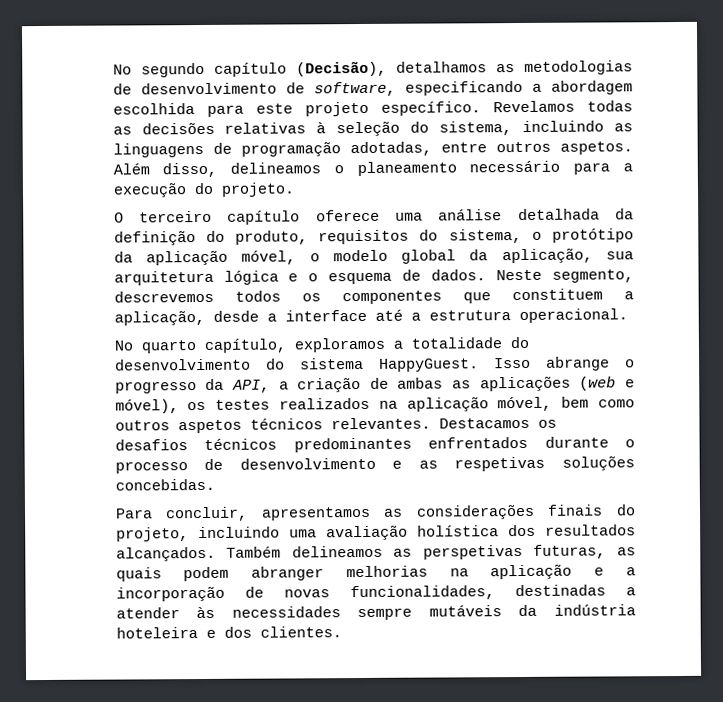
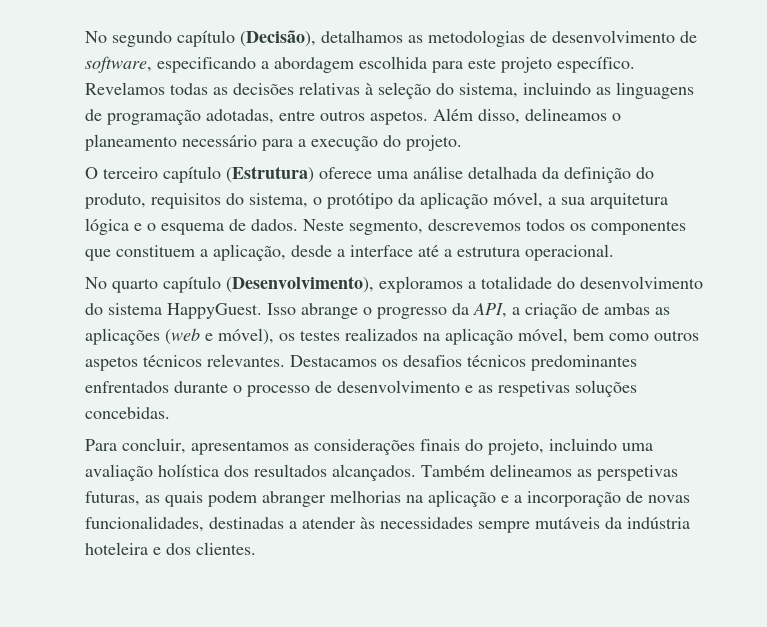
- O terceiro capítulo oferece uma análise detalhada da definição do produto, requisitos do sistema, o protótipo da aplicação móvel, o modelo global da aplicação, sua arquitetura lógica e o esquema de dados.
+ O terceiro capítulo (Estrutura) oferece uma análise detalhada da definição do produto, requisitos do sistema, o protótipo da aplicação móvel, a sua arquitetura lógica e o esquema de dados.
- No quarto capítulo, exploramos a totalidade do desenvolvimento do sistema HappyGuest.
+ No quarto capítulo (Desenvolvimento), exploramos a totalidade do desenvolvimento do sistema HappyGuest.

